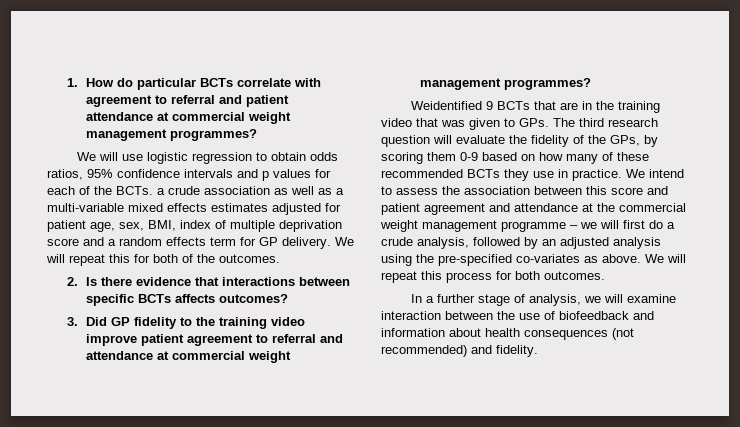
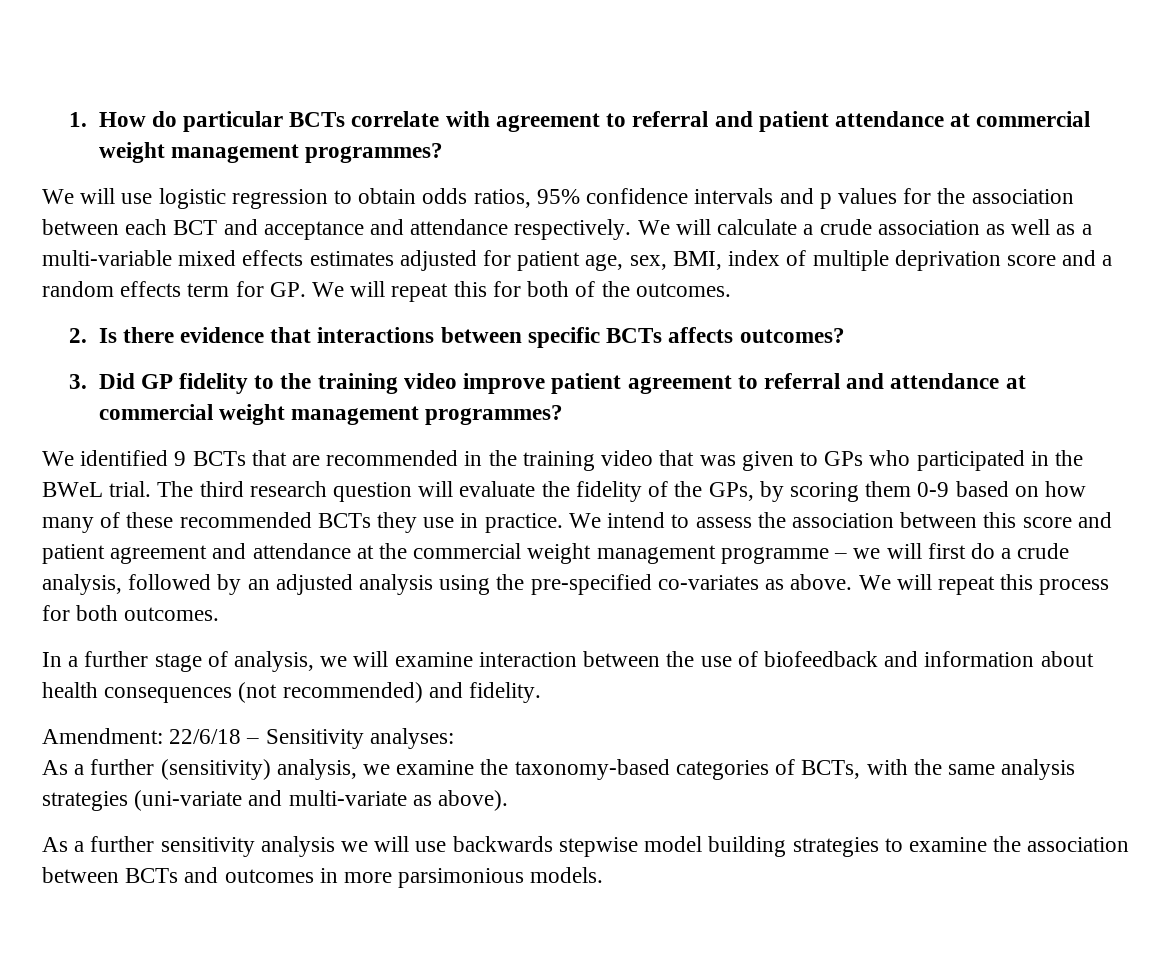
- We will use logistic regression to obtain odds ratios, 95% confidence intervals and p values for each of the BCTs. a crude association as well as a multi-variable mixed effects estimates adjusted for patient age, sex, BMI, index of multiple deprivation score and a random effects term for GP delivery. We will repeat this for both of the outcomes.
+ We will use logistic regression to obtain odds ratios, 95% confidence intervals and p values for the association between each BCT and acceptance and attendance respectively. We will calculate a crude association as well as a multi-variable mixed effects estimates adjusted for patient age, sex, BMI, index of multiple deprivation score and a random effects term for GP. We will repeat this for both of the outcomes.
- Weidentified 9 BCTs that are in the training video that was given to GPs. The third research question will evaluate the fidelity of the GPs, by scoring them 0-9 based on how many of these recommended BCTs they use in practice.
+ We identified 9 BCTs that are recommended in the training video that was given to GPs who participated in the BWeL trial. The third research question will evaluate the fidelity of the GPs, by scoring them 0-9 based on how many of these recommended BCTs they use in practice.
+ Amendment: 22/6/18 – Sensitivity analyses:
+ As a further (sensitivity) analysis, we examine the taxonomy-based categories of BCTs, with the same analysis strategies (uni-variate and multi-variate as above).
+ As a further sensitivity analysis we will use backwards stepwise model building strategies to examine the association between BCTs and outcomes in more parsimonious models.

